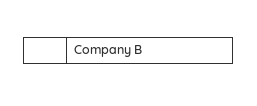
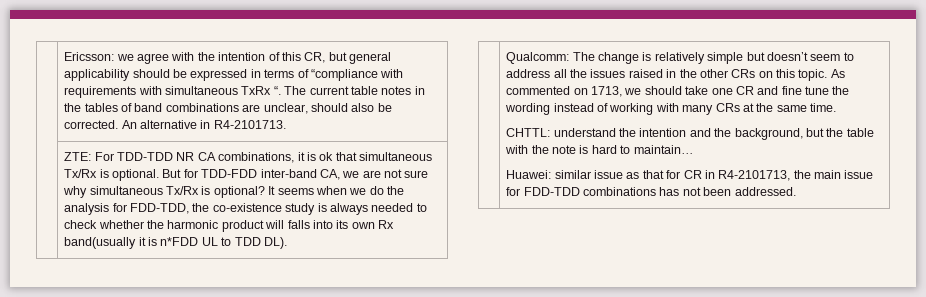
- Company B
+ Ericsson: we agree with the intention of this CR, but general applicability should be expressed in terms of “compliance with requirements with simultaneous TxRx “. The current table notes in the tables of band combinations are unclear, should also be corrected. An alternative in R4-2101713.
+ | ZTE: For TDD-TDD NR CA combinations, it is ok that simultaneous Tx/Rx is optional. But for TDD-FDD inter-band CA, we are not sure why simultaneous Tx/Rx is optional? It seems when we do the analysis for FDD-TDD, the co-existence study is always needed to check whether the harmonic product will falls into its own Rx band(usually it is n*FDD UL to TDD DL).
+ | Qualcomm: The change is relatively simple but doesn’t seem to address all the issues raised in the other CRs on this topic. As commented on 1713, we should take one CR and fine tune the wording instead of working with many CRs at the same time.
+ CHTTL: understand the intention and the background, but the table with the note is hard to maintain…
+ Huawei: similar issue as that for CR in R4-2101713, the main issue for FDD-TDD combinations has not been addressed.

